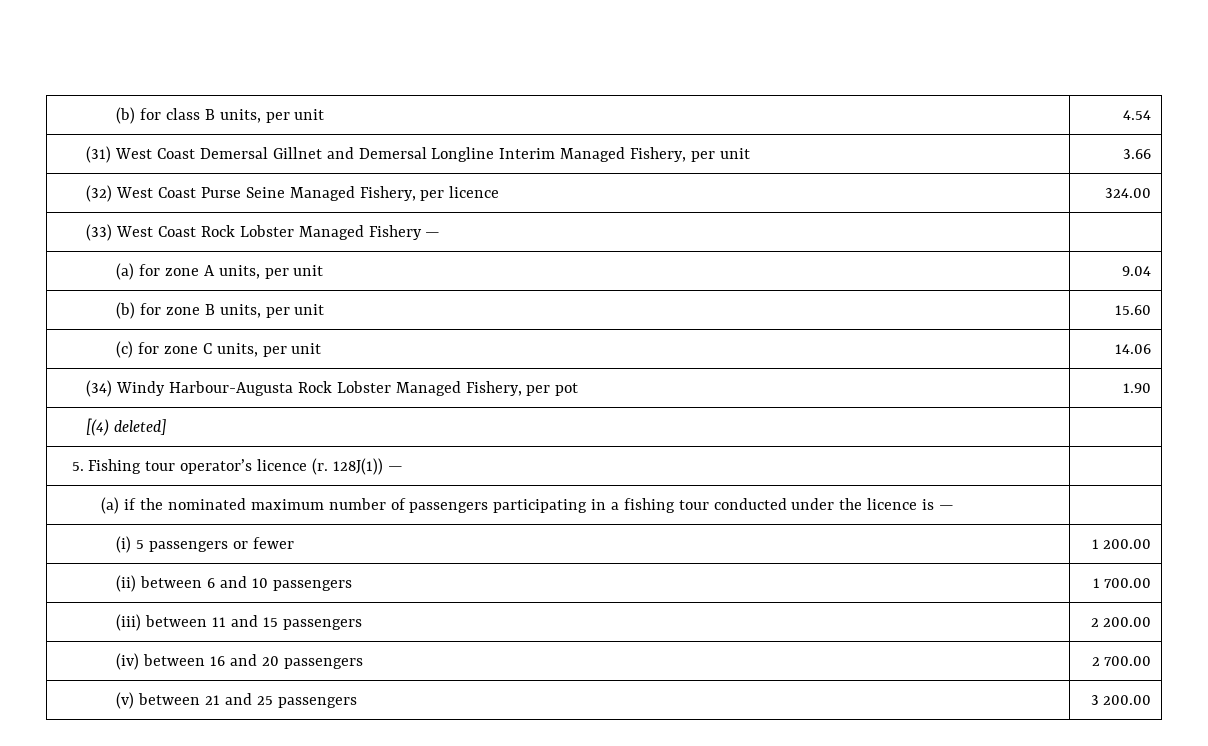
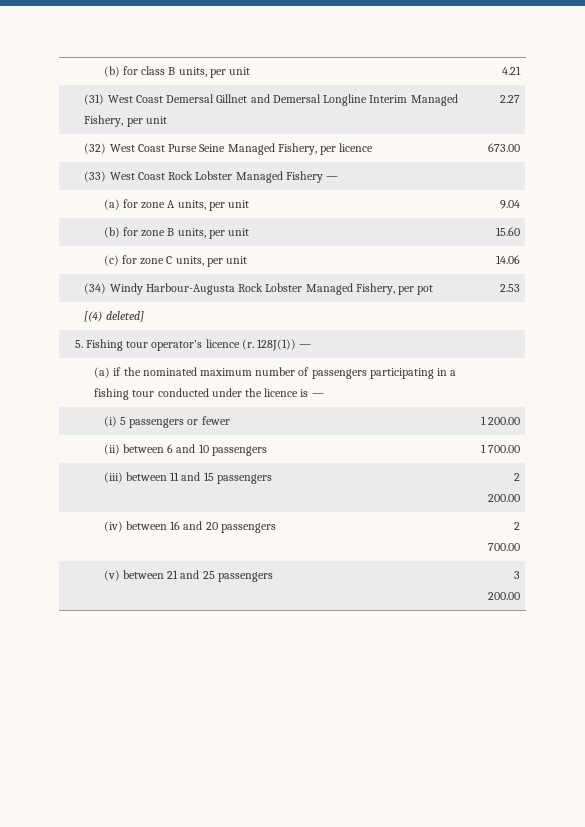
- (b) for class B units, per unit | 4.54
+ (b) for class B units, per unit | 4.21
- (31) West Coast Demersal Gillnet and Demersal Longline Interim Managed Fishery, per unit | 3.66
+ (31) West Coast Demersal Gillnet and Demersal Longline Interim Managed Fishery, per unit | 2.27
- (32) West Coast Purse Seine Managed Fishery, per licence | 324.00
+ (32) West Coast Purse Seine Managed Fishery, per licence | 673.00
- (34) Windy Harbour-Augusta Rock Lobster Managed Fishery, per pot | 1.90
+ (34) Windy Harbour-Augusta Rock Lobster Managed Fishery, per pot | 2.53

